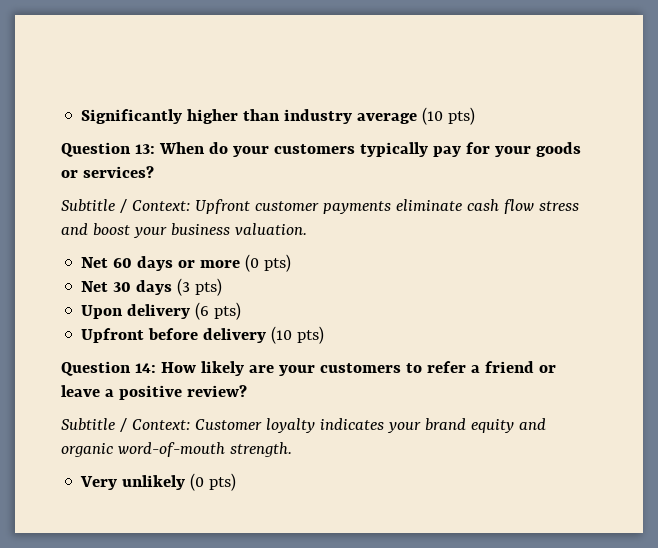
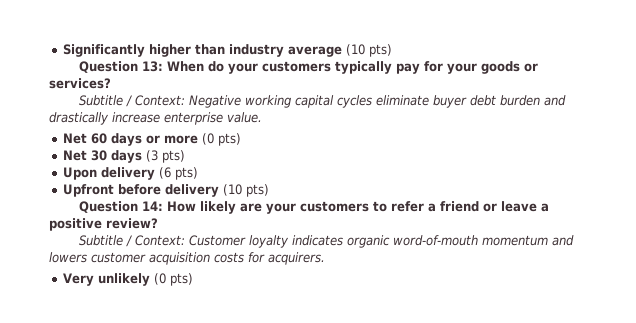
- Subtitle / Context: Upfront customer payments eliminate cash flow stress and boost your business valuation.
+ Subtitle / Context: Negative working capital cycles eliminate buyer debt burden and drastically increase enterprise value.
- Subtitle / Context: Customer loyalty indicates your brand equity and organic word-of-mouth strength.
+ Subtitle / Context: Customer loyalty indicates organic word-of-mouth momentum and lowers customer acquisition costs for acquirers.

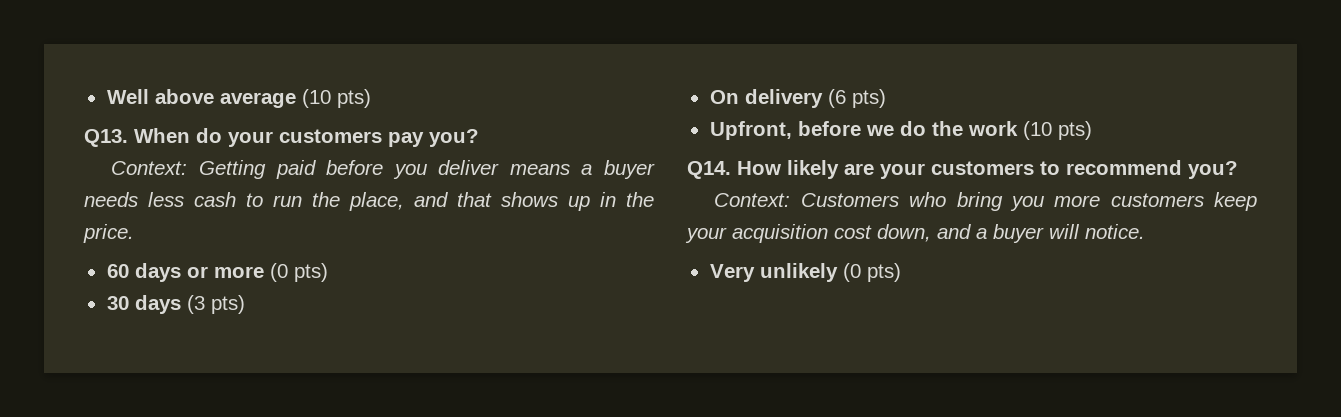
- Significantly higher than industry average (10 pts)
+ Well above average (10 pts)
- Question 13: When do your customers typically pay for your goods or services?
- Subtitle / Context: Negative working capital cycles eliminate buyer debt burden and drastically increase enterprise value.
- Net 60 days or more (0 pts)
+ Q13. When do your customers pay you?
+ Context: Getting paid before you deliver means a buyer needs less cash to run the place, and that shows up in the price.
+ 60 days or more (0 pts)
- Net 30 days (3 pts)
+ 30 days (3 pts)
- Upon delivery (6 pts)
+ On delivery (6 pts)
- Upfront before delivery (10 pts)
- Question 14: How likely are your customers to refer a friend or leave a positive review?
- Subtitle / Context: Customer loyalty indicates organic word-of-mouth momentum and lowers customer acquisition costs for acquirers.
+ Upfront, before we do the work (10 pts)
+ Q14. How likely are your customers to recommend you?
+ Context: Customers who bring you more customers keep your acquisition cost down, and a buyer will notice.

